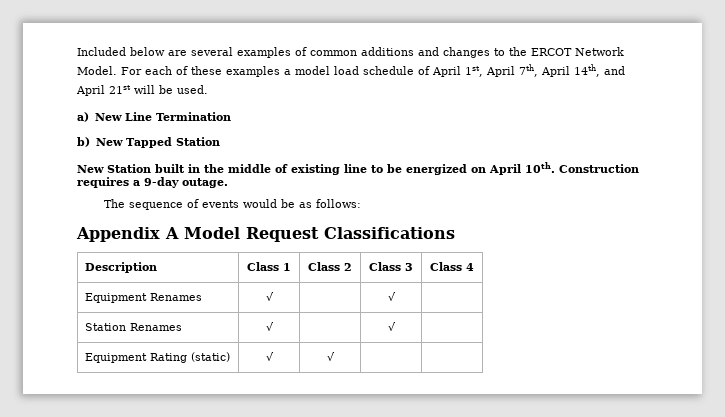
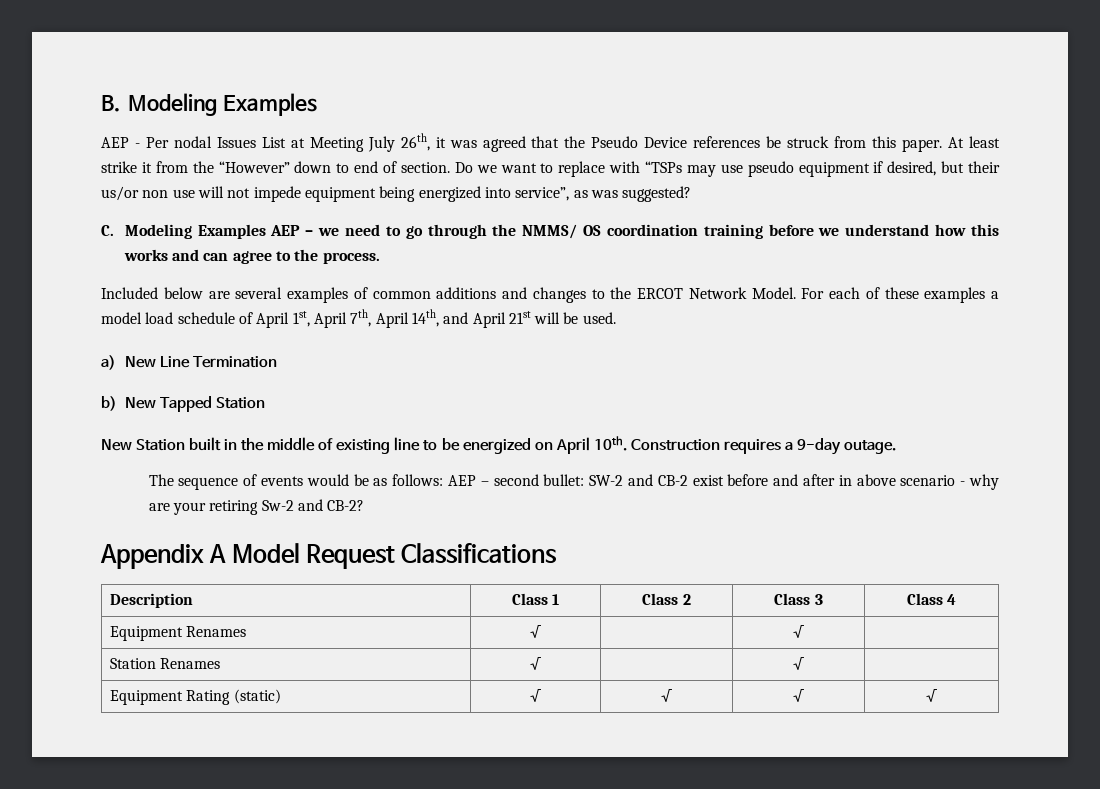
+ B. Modeling Examples
+ AEP - Per nodal Issues List at Meeting July 26th, it was agreed that the Pseudo Device references be struck from this paper. At least strike it from the “However” down to end of section. Do we want to replace with “TSPs may use pseudo equipment if desired, but their us/or non use will not impede equipment being energized into service”, as was suggested?
+ C. Modeling Examples AEP – we need to go through the NMMS/ OS coordination training before we understand how this works and can agree to the process.
- The sequence of events would be as follows:
+ The sequence of events would be as follows: AEP – second bullet: SW-2 and CB-2 exist before and after in above scenario - why are your retiring Sw-2 and CB-2?
- Equipment Rating (static) | √ | √ | |
+ Equipment Rating (static) | √ | √ | √ | √

